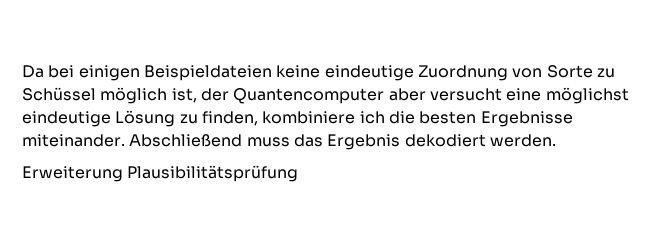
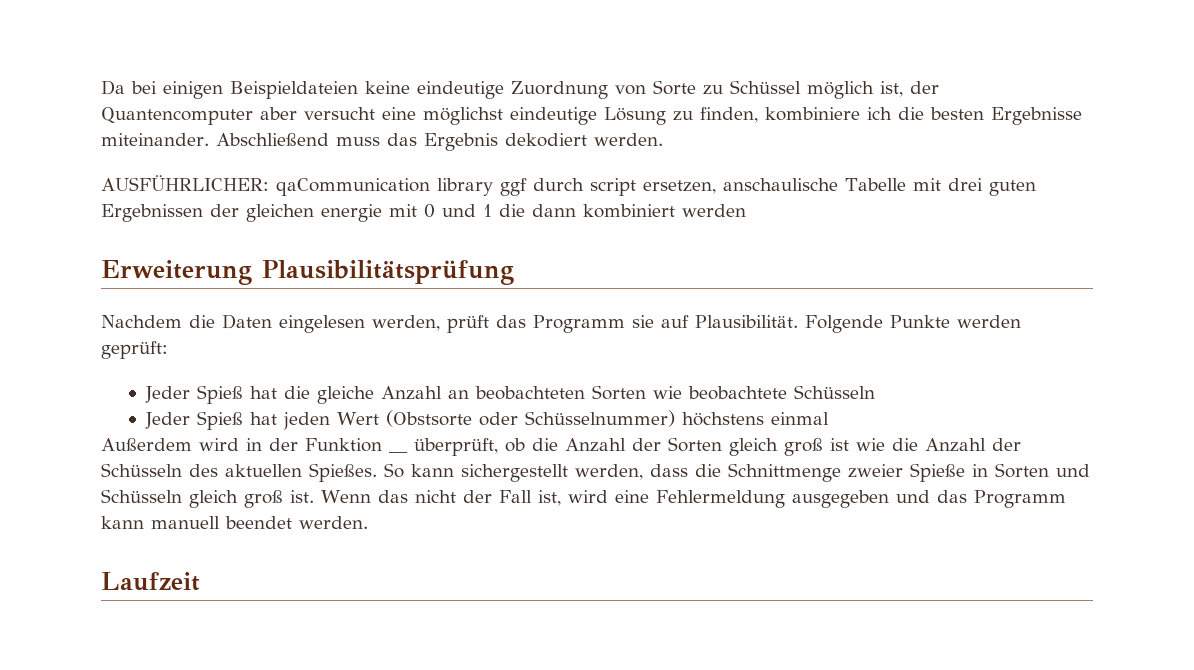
+ AUSFÜHRLICHER: qaCommunication library ggf durch script ersetzen, anschaulische Tabelle mit drei guten Ergebnissen der gleichen energie mit 0 und 1 die dann kombiniert werden
  Erweiterung Plausibilitätsprüfung
+ Nachdem die Daten eingelesen werden, prüft das Programm sie auf Plausibilität. Folgende Punkte werden geprüft:
+ Jeder Spieß hat die gleiche Anzahl an beobachteten Sorten wie beobachtete Schüsseln
+ Jeder Spieß hat jeden Wert (Obstsorte oder Schüsselnummer) höchstens einmal
+ Außerdem wird in der Funktion __ überprüft, ob die Anzahl der Sorten gleich groß ist wie die Anzahl der Schüsseln des aktuellen Spießes. So kann sichergestellt werden, dass die Schnittmenge zweier Spieße in Sorten und Schüsseln gleich groß ist. Wenn das nicht der Fall ist, wird eine Fehlermeldung ausgegeben und das Programm kann manuell beendet werden.
+ Laufzeit

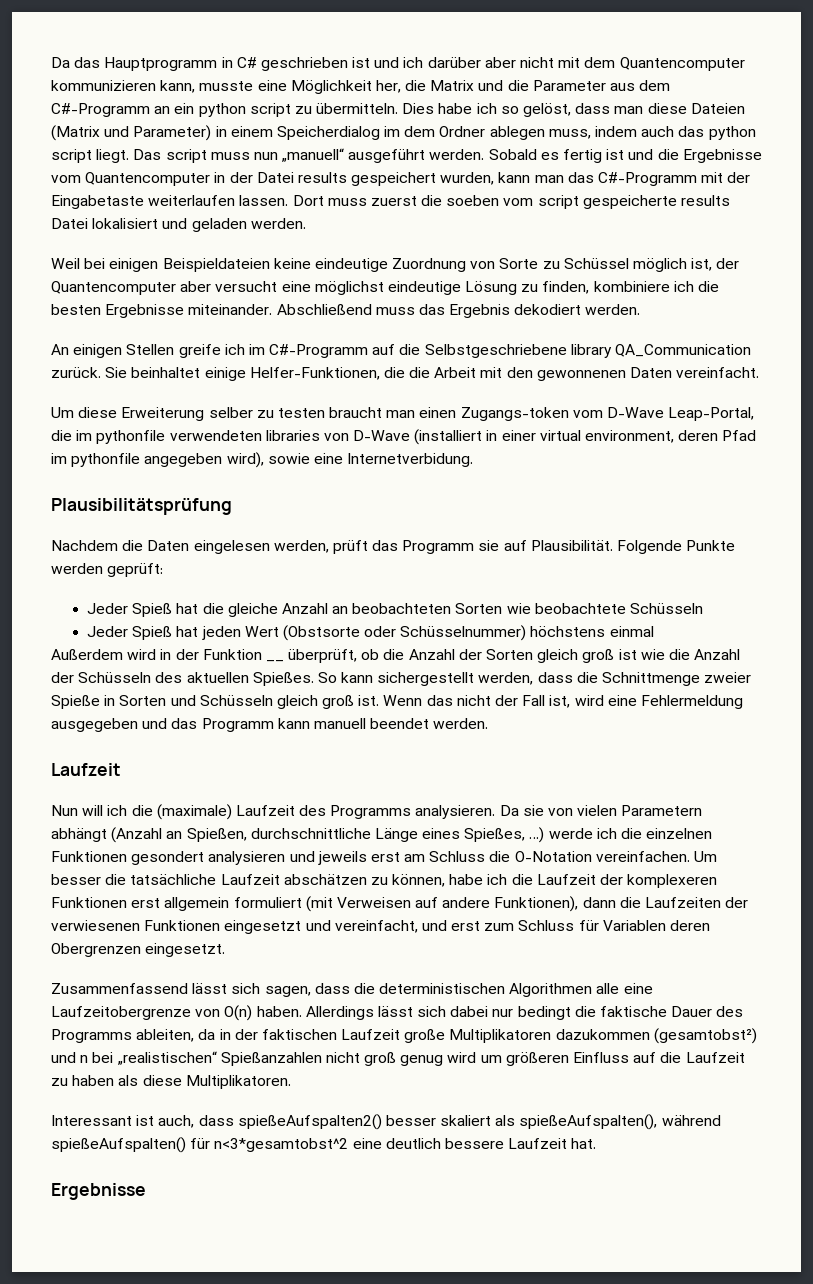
- Da bei einigen Beispieldateien keine eindeutige Zuordnung von Sorte zu Schüssel möglich ist, der Quantencomputer aber versucht eine möglichst eindeutige Lösung zu finden, kombiniere ich die besten Ergebnisse miteinander.
+ Da das Hauptprogramm in C# geschrieben ist und ich darüber aber nicht mit dem Quantencomputer kommunizieren kann, musste eine Möglichkeit her, die Matrix und die Parameter aus dem C#-Programm an ein python script zu übermitteln. Dies habe ich so gelöst, dass man diese Dateien (Matrix und Parameter) in einem Speicherdialog im dem Ordner ablegen muss, indem auch das python script liegt. Das script muss nun „manuell“ ausgeführt werden. Sobald es fertig ist und die Ergebnisse vom Quantencomputer in der Datei results gespeichert wurden, kann man das C#-Programm mit der Eingabetaste weiterlaufen lassen. Dort muss zuerst die soeben vom script gespeicherte results Datei lokalisiert und geladen werden.
+ Weil bei einigen Beispieldateien keine eindeutige Zuordnung von Sorte zu Schüssel möglich ist, der Quantencomputer aber versucht eine möglichst eindeutige Lösung zu finden, kombiniere ich die besten Ergebnisse miteinander.
- AUSFÜHRLICHER: qaCommunication library ggf durch script ersetzen, anschaulische Tabelle mit drei guten Ergebnissen der gleichen energie mit 0 und 1 die dann kombiniert werden
- Erweiterung Plausibilitätsprüfung
+ An einigen Stellen greife ich im C#-Programm auf die Selbstgeschriebene library QA_Communication zurück. Sie beinhaltet einige Helfer-Funktionen, die die Arbeit mit den gewonnenen Daten vereinfacht.
+ Um diese Erweiterung selber zu testen braucht man einen Zugangs-token vom D-Wave Leap-Portal, die im pythonfile verwendeten libraries von D-Wave (installiert in einer virtual environment, deren Pfad im pythonfile angegeben wird), sowie eine Internetverbidung.
+ Plausibilitätsprüfung
+ Nun will ich die (maximale) Laufzeit des Programms analysieren. Da sie von vielen Parametern abhängt (Anzahl an Spießen, durchschnittliche Länge eines Spießes, …) werde ich die einzelnen Funktionen gesondert analysieren und jeweils erst am Schluss die O-Notation vereinfachen. Um besser die tatsächliche Laufzeit abschätzen zu können, habe ich die Laufzeit der komplexeren Funktionen erst allgemein formuliert (mit Verweisen auf andere Funktionen), dann die Laufzeiten der verwiesenen Funktionen eingesetzt und vereinfacht, und erst zum Schluss für Variablen deren Obergrenzen eingesetzt.
+ Zusammenfassend lässt sich sagen, dass die deterministischen Algorithmen alle eine Laufzeitobergrenze von O(n) haben. Allerdings lässt sich dabei nur bedingt die faktische Dauer des Programms ableiten, da in der faktischen Laufzeit große Multiplikatoren dazukommen (gesamtobst²) und n bei „realistischen“ Spießanzahlen nicht groß genug wird um größeren Einfluss auf die Laufzeit zu haben als diese Multiplikatoren.
+ Interessant ist auch, dass spießeAufspalten2() besser skaliert als spießeAufspalten(), während spießeAufspalten() für n<3*gesamtobst^2 eine deutlich bessere Laufzeit hat.
+ Ergebnisse

